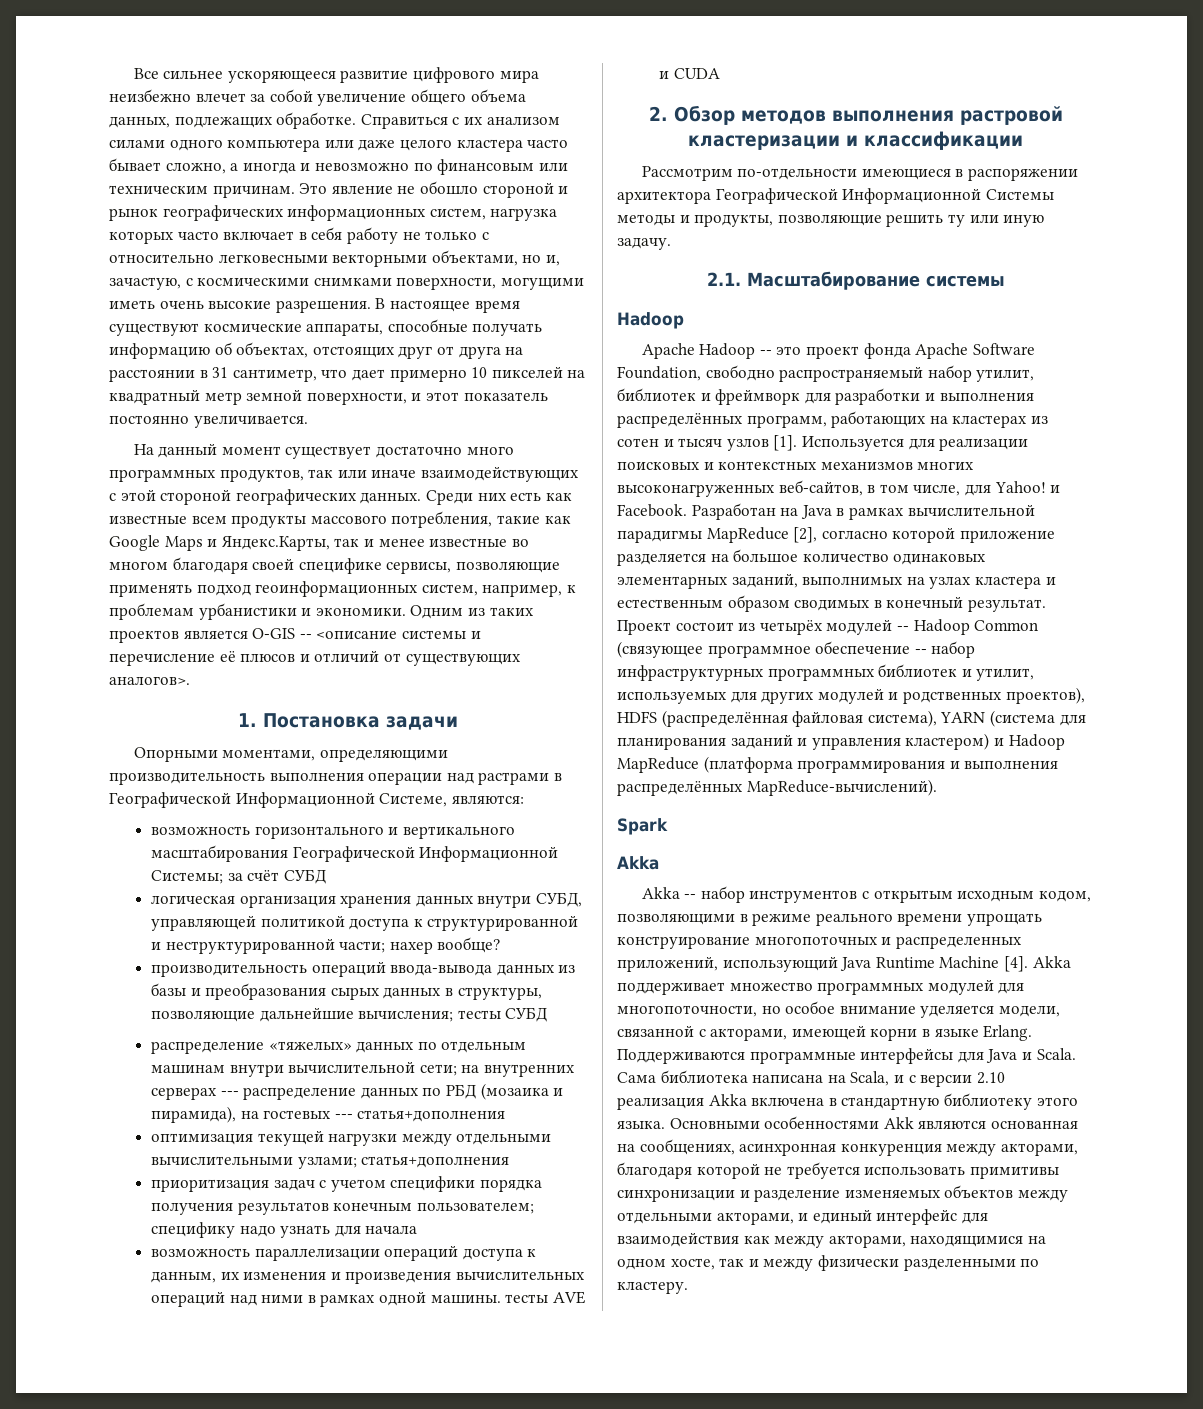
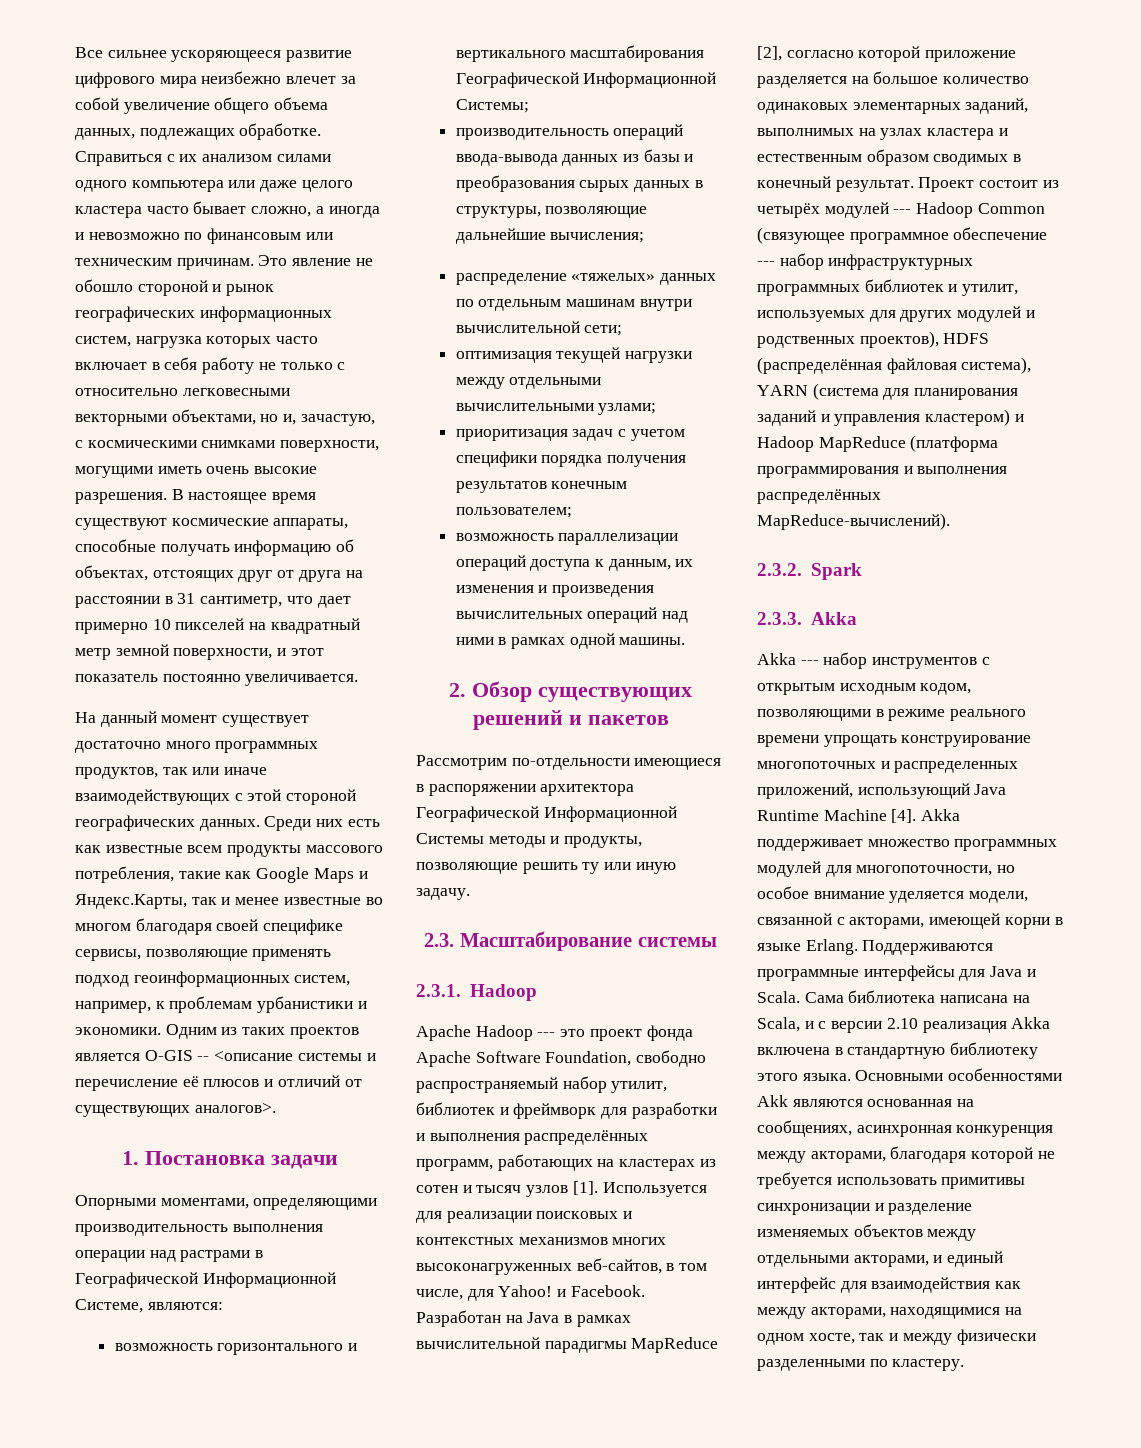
- возможность горизонтального и вертикального масштабирования Географической Информационной Системы; за счёт СУБД
- логическая организация хранения данных внутри СУБД, управляющей политикой доступа к структурированной и неструктурированной части; нахер вообще?
+ возможность горизонтального и вертикального масштабирования Географической Информационной Системы;
- производительность операций ввода-вывода данных из базы и преобразования сырых данных в структуры, позволяющие дальнейшие вычисления; тесты СУБД
+ производительность операций ввода-вывода данных из базы и преобразования сырых данных в структуры, позволяющие дальнейшие вычисления;
- распределение «тяжелых» данных по отдельным машинам внутри вычислительной сети; на внутренних серверах --- распределение данных по РБД (мозаика и пирамида), на гостевых --- статья+дополнения
+ распределение «тяжелых» данных по отдельным машинам внутри вычислительной сети;
- оптимизация текущей нагрузки между отдельными вычислительными узлами; статья+дополнения
+ оптимизация текущей нагрузки между отдельными вычислительными узлами;
- приоритизация задач с учетом специфики порядка получения результатов конечным пользователем; специфику надо узнать для начала
+ приоритизация задач с учетом специфики порядка получения результатов конечным пользователем;
- возможность параллелизации операций доступа к данным, их изменения и произведения вычислительных операций над ними в рамках одной машины. тесты AVE и CUDA
- 2. Обзор методов выполнения растровой кластеризации и классификации
+ возможность параллелизации операций доступа к данным, их изменения и произведения вычислительных операций над ними в рамках одной машины.
+ 2. Обзор существующих решений и пакетов
- 2.1. Масштабирование системы
- Hadoop
+ 2.3. Масштабирование системы
+ 2.3.1. Hadoop
- Apache Hadoop -- это проект фонда Apache Software Foundation, свободно распространяемый набор утилит, библиотек и фреймворк для разработки и выполнения распределённых программ, работающих на кластерах из сотен и тысяч узлов [1].
+ Apache Hadoop --- это проект фонда Apache Software Foundation, свободно распространяемый набор утилит, библиотек и фреймворк для разработки и выполнения распределённых программ, работающих на кластерах из сотен и тысяч узлов [1].
- Проект состоит из четырёх модулей -- Hadoop Common (связующее программное обеспечение -- набор инфраструктурных программных библиотек и утилит, используемых для других модулей и родственных проектов), HDFS (распределённая файловая система), YARN (система для планирования заданий и управления кластером) и Hadoop MapReduce (платформа программирования и выполнения распределённых MapReduce-вычислений).
+ Проект состоит из четырёх модулей --- Hadoop Common (связующее программное обеспечение --- набор инфраструктурных программных библиотек и утилит, используемых для других модулей и родственных проектов), HDFS (распределённая файловая система), YARN (система для планирования заданий и управления кластером) и Hadoop MapReduce (платформа программирования и выполнения распределённых MapReduce-вычислений).
- Spark
- Akka
+ 2.3.2. Spark
+ 2.3.3. Akka
- Akka -- набор инструментов с открытым исходным кодом, позволяющими в режиме реального времени упрощать конструирование многопоточных и распределенных приложений, использующий Java Runtime Machine [4].
+ Akka --- набор инструментов с открытым исходным кодом, позволяющими в режиме реального времени упрощать конструирование многопоточных и распределенных приложений, использующий Java Runtime Machine [4].

